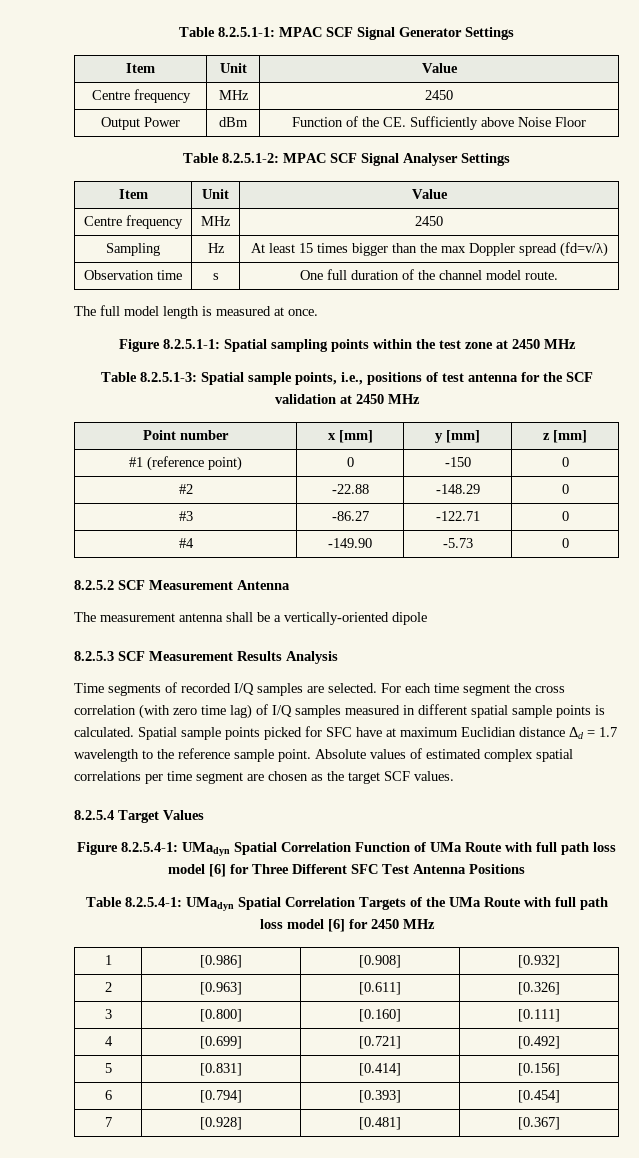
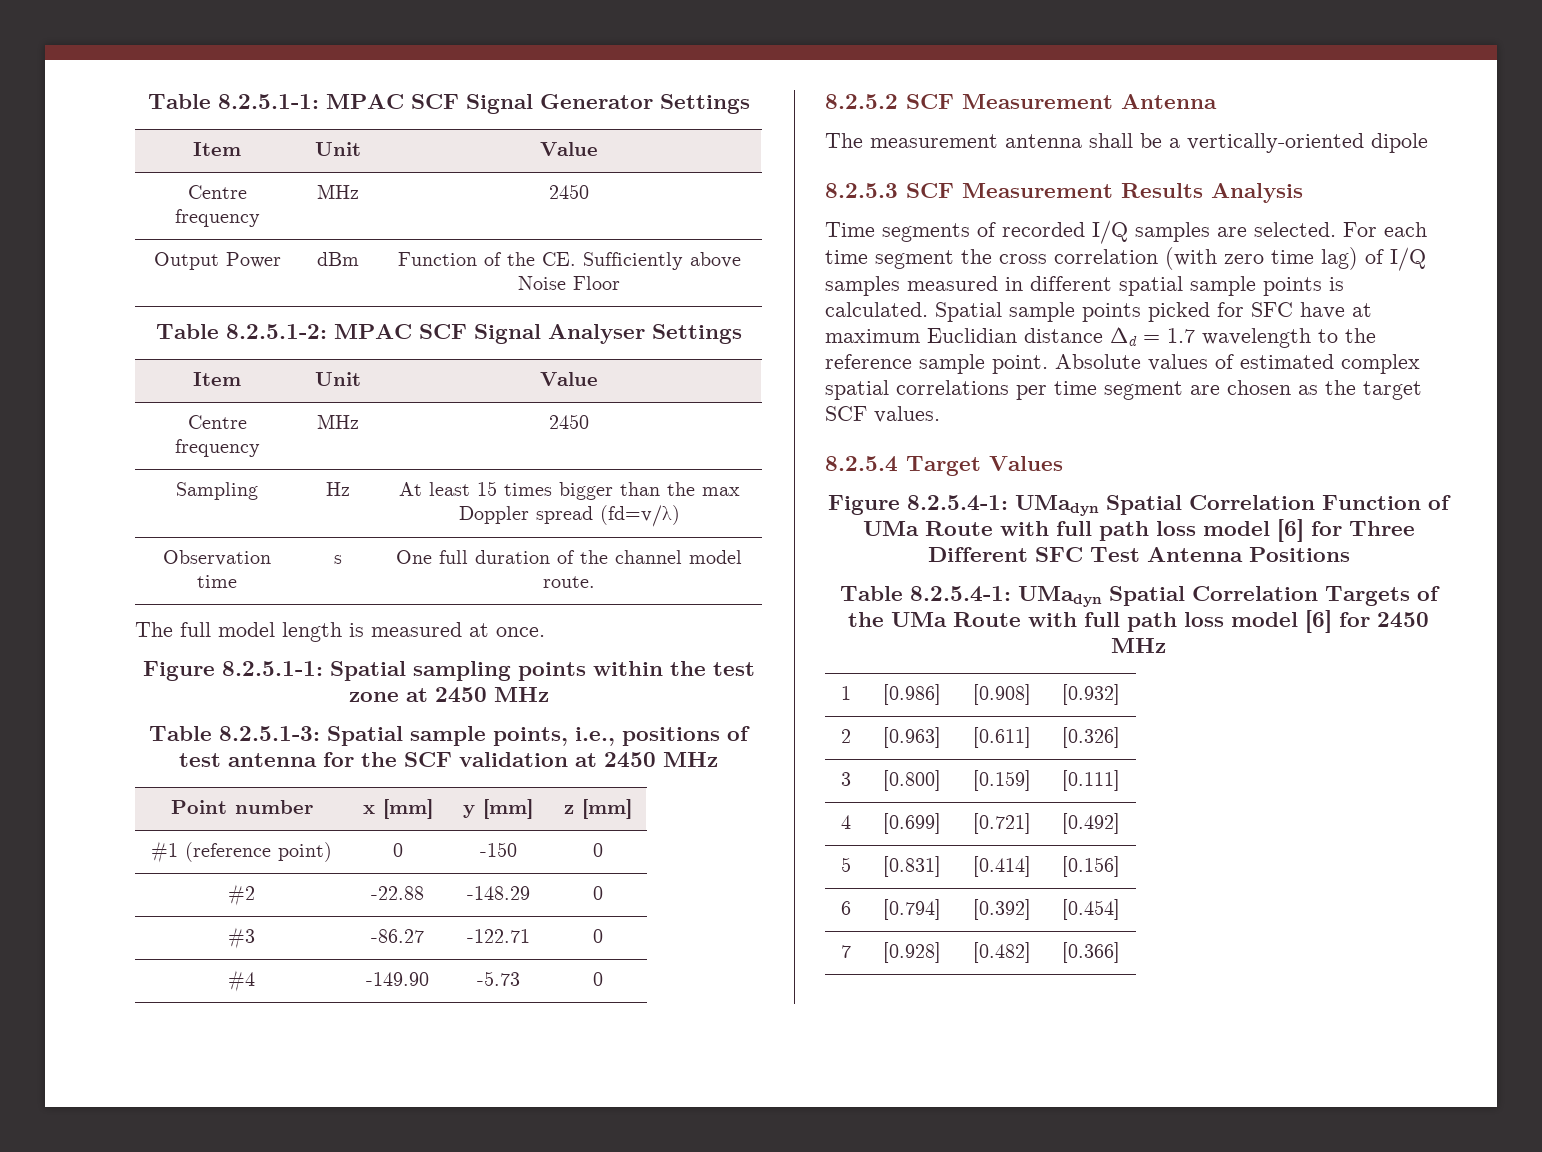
- 3 | [0.800] | [0.160] | [0.111]
+ 3 | [0.800] | [0.159] | [0.111]
- 6 | [0.794] | [0.393] | [0.454]
+ 6 | [0.794] | [0.392] | [0.454]
- 7 | [0.928] | [0.481] | [0.367]
+ 7 | [0.928] | [0.482] | [0.366]

